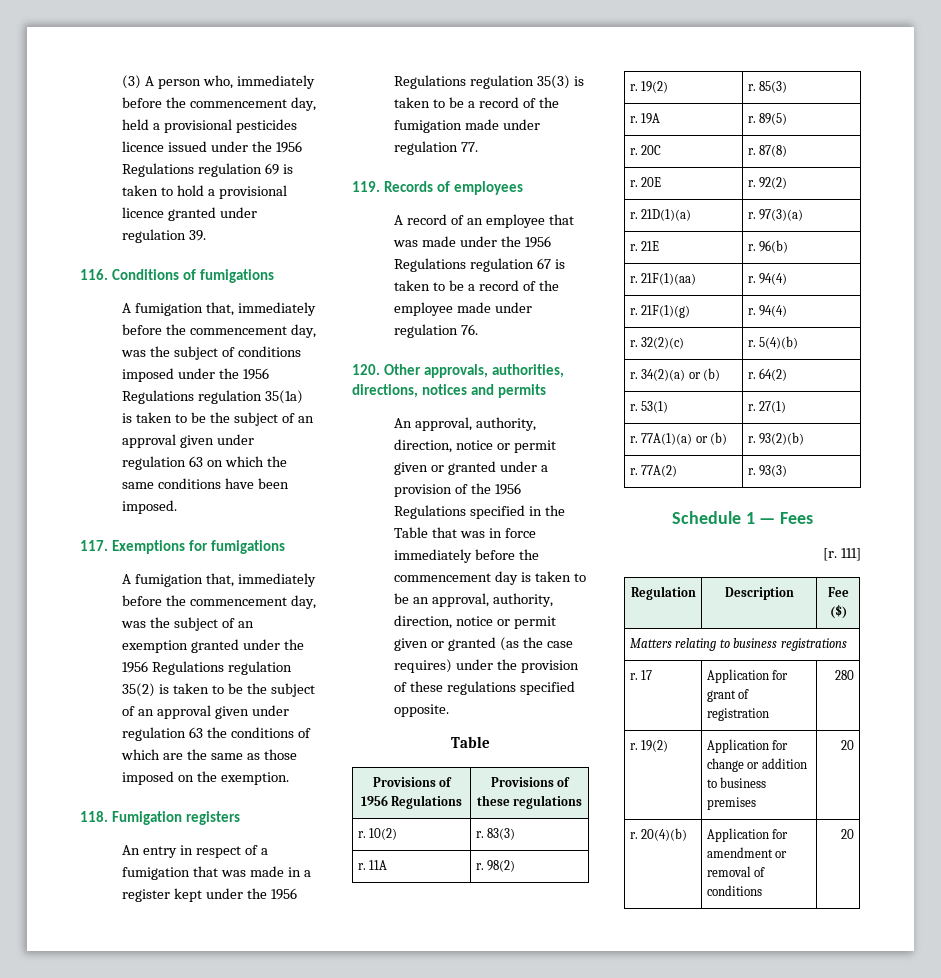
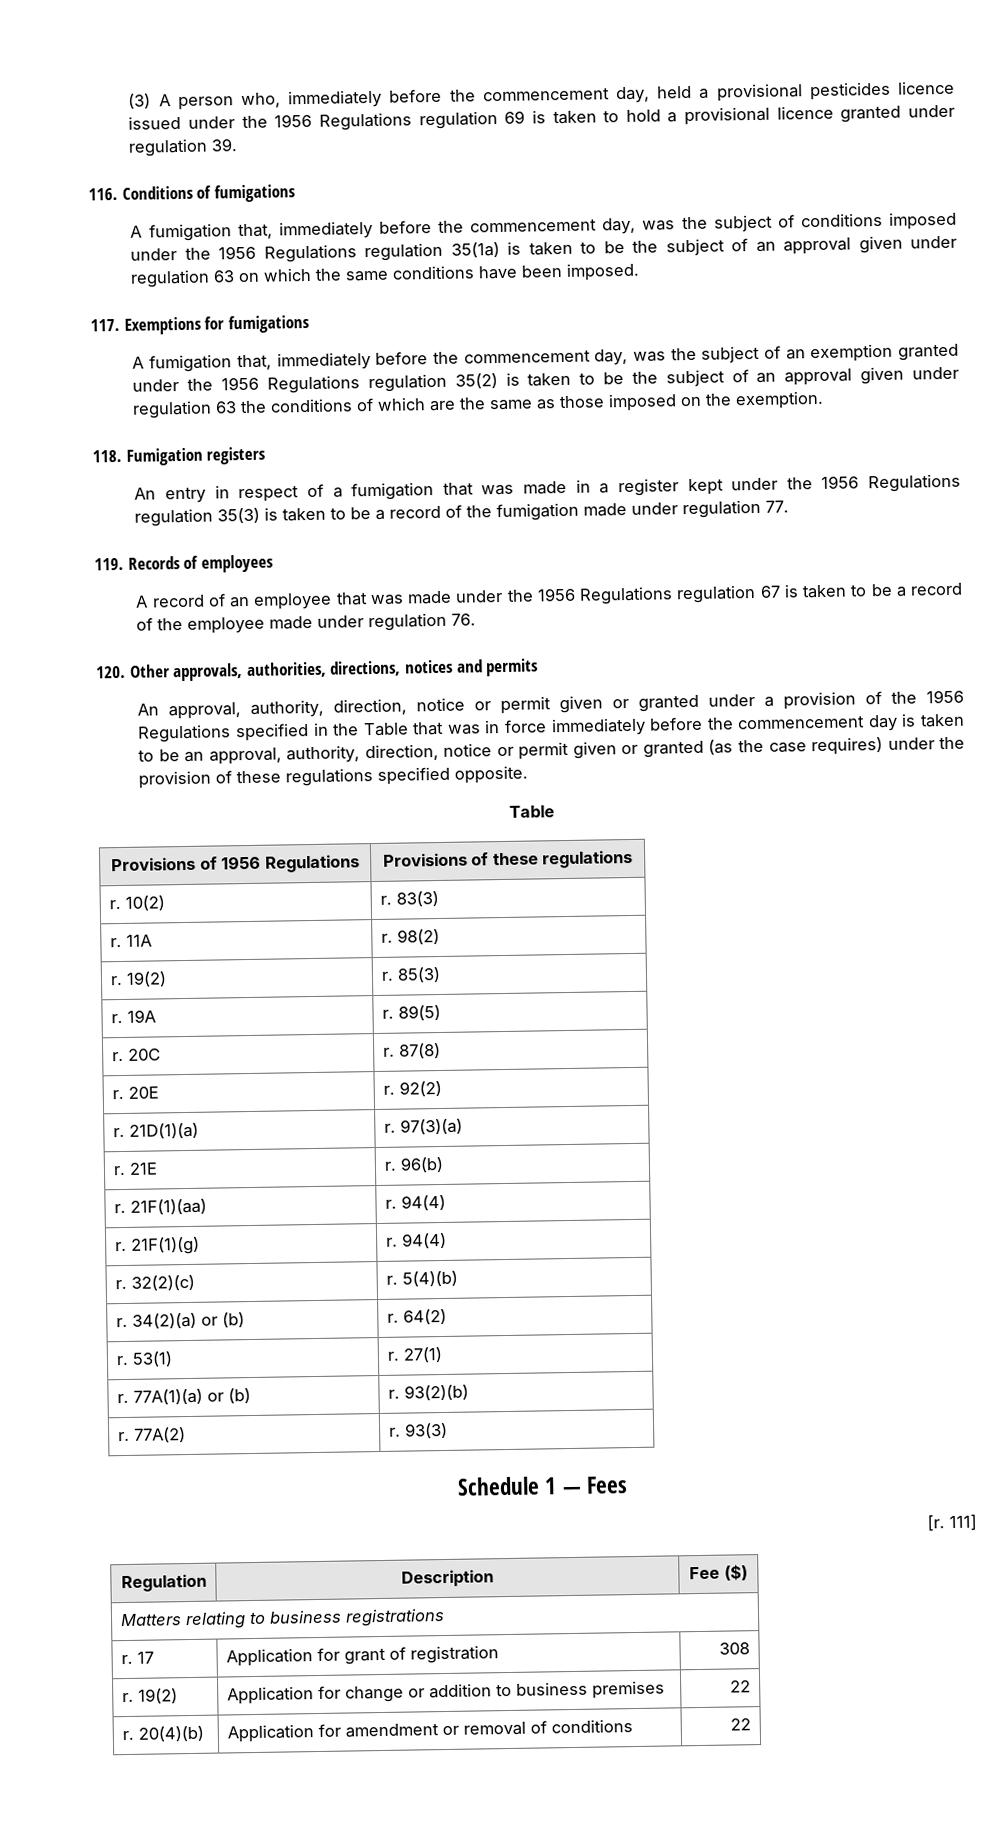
- r. 17 | Application for grant of registration | 280
+ r. 17 | Application for grant of registration | 308
- r. 19(2) | Application for change or addition to business premises | 20
+ r. 19(2) | Application for change or addition to business premises | 22
- r. 20(4)(b) | Application for amendment or removal of conditions | 20
+ r. 20(4)(b) | Application for amendment or removal of conditions | 22

